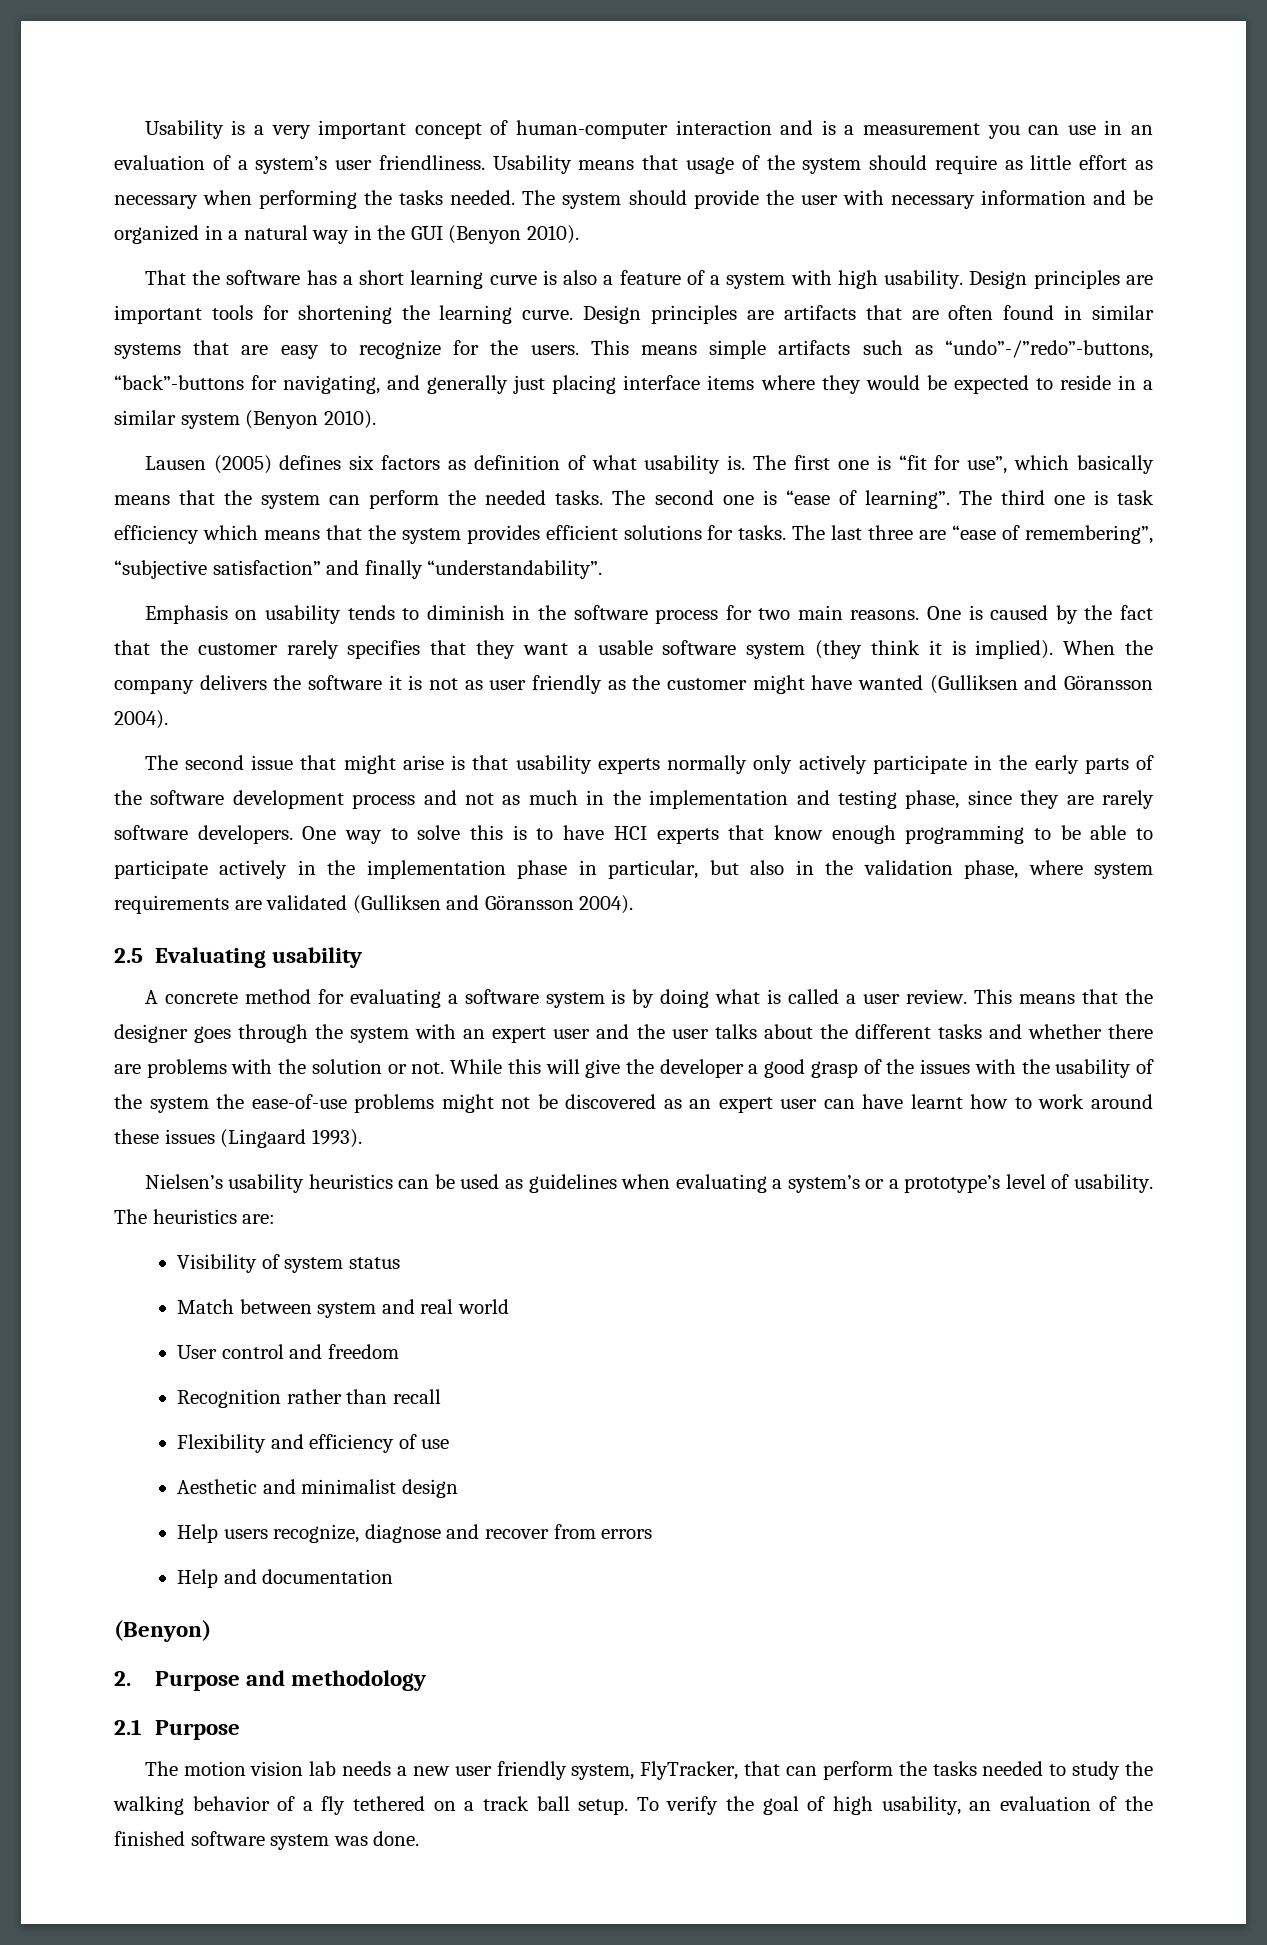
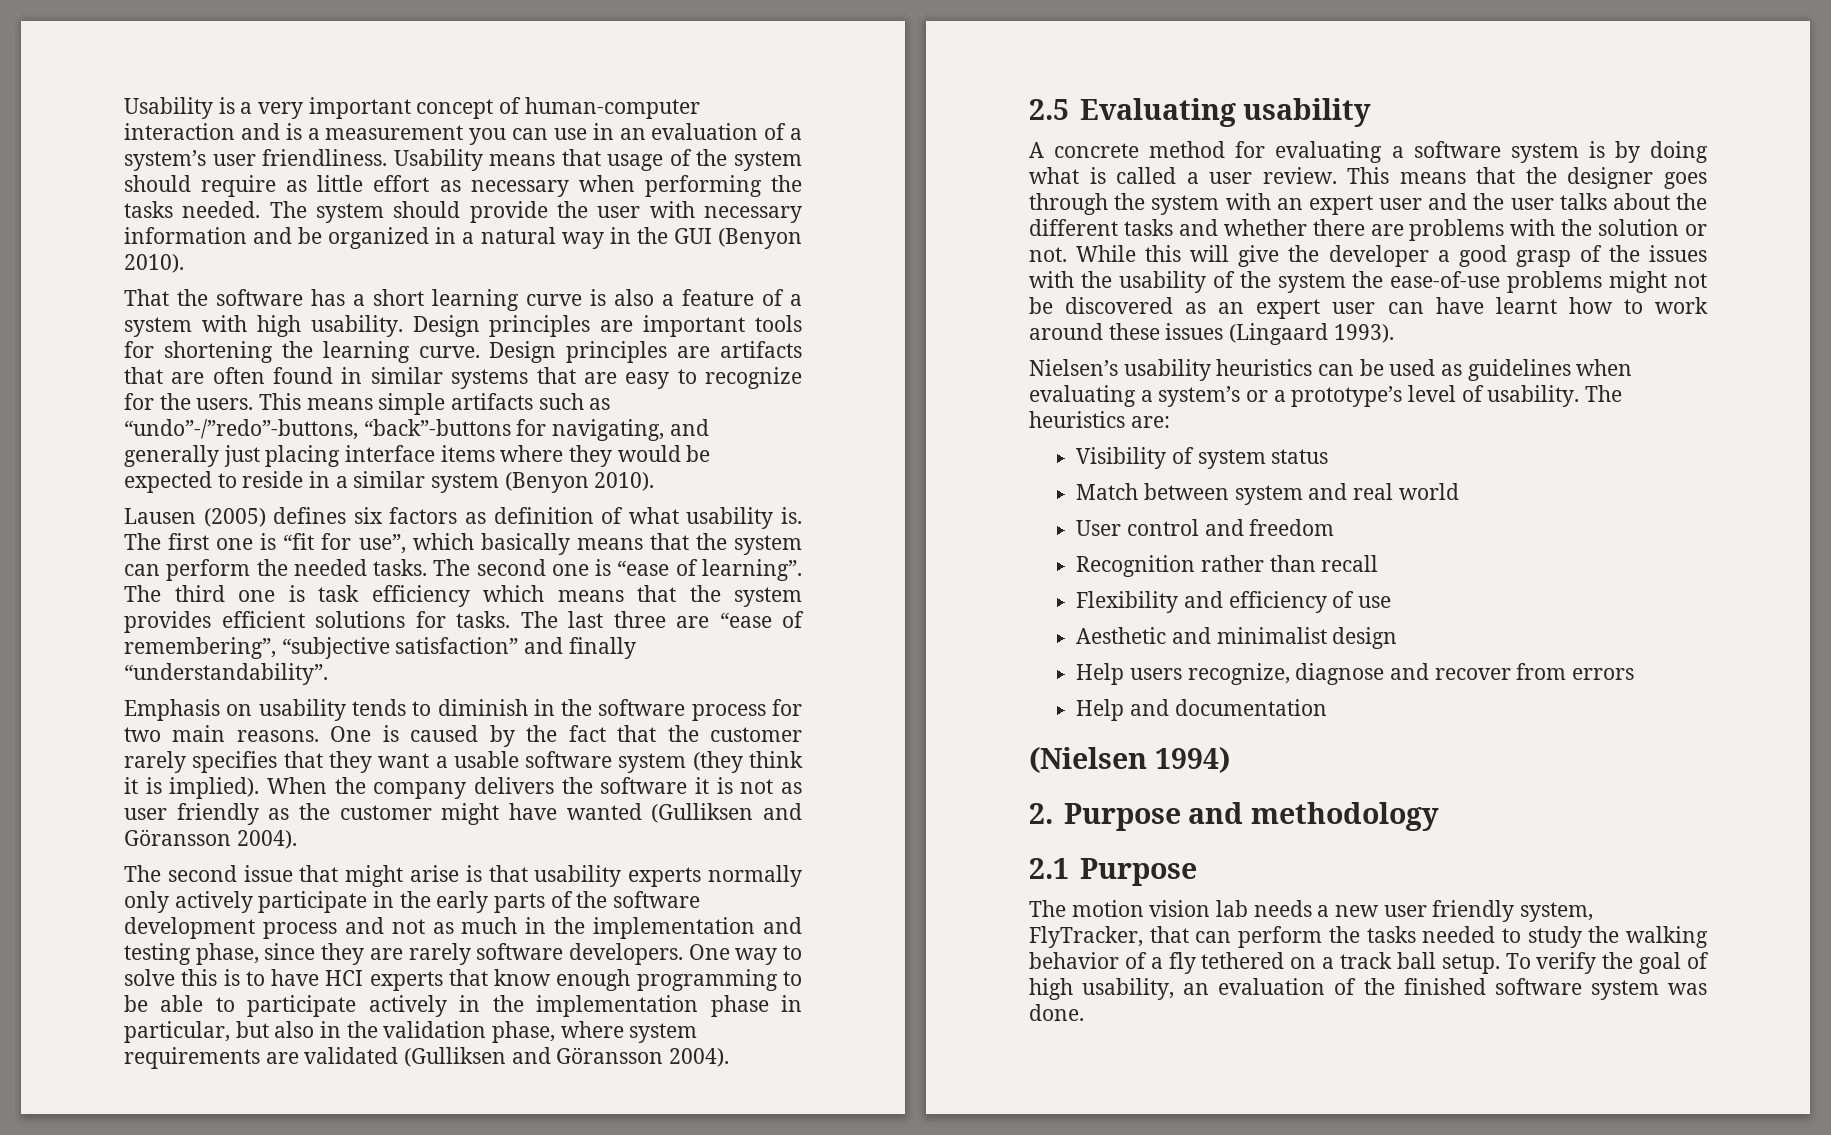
- (Benyon)
+ (Nielsen 1994)

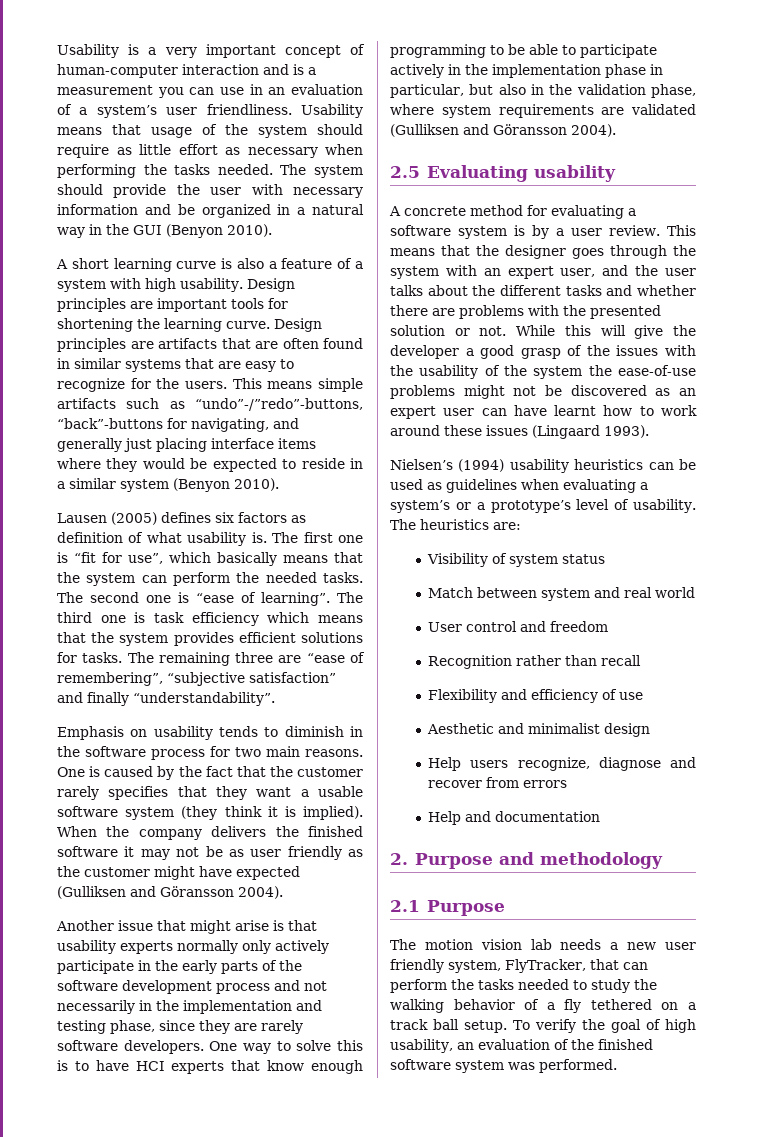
- That the software has a short learning curve is also a feature of a system with high usability.
+ A short learning curve is also a feature of a system with high usability.
- The last three are “ease of remembering”, “subjective satisfaction” and finally “understandability”.
+ The remaining three are “ease of remembering”, “subjective satisfaction” and finally “understandability”.
- When the company delivers the software it is not as user friendly as the customer might have wanted (Gulliksen and Göransson 2004).
- The second issue that might arise is that usability experts normally only actively participate in the early parts of the software development process and not as much in the implementation and testing phase, since they are rarely software developers.
+ When the company delivers the finished software it may not be as user friendly as the customer might have expected (Gulliksen and Göransson 2004).
+ Another issue that might arise is that usability experts normally only actively participate in the early parts of the software development process and not necessarily in the implementation and testing phase, since they are rarely software developers.
- A concrete method for evaluating a software system is by doing what is called a user review.
+ A concrete method for evaluating a software system is by a user review.
- This means that the designer goes through the system with an expert user and the user talks about the different tasks and whether there are problems with the solution or not.
+ This means that the designer goes through the system with an expert user, and the user talks about the different tasks and whether there are problems with the presented solution or not.
- Nielsen’s usability heuristics can be used as guidelines when evaluating a system’s or a prototype’s level of usability.
+ Nielsen’s (1994) usability heuristics can be used as guidelines when evaluating a system’s or a prototype’s level of usability.
- (Nielsen 1994)
- To verify the goal of high usability, an evaluation of the finished software system was done.
+ To verify the goal of high usability, an evaluation of the finished software system was performed.

